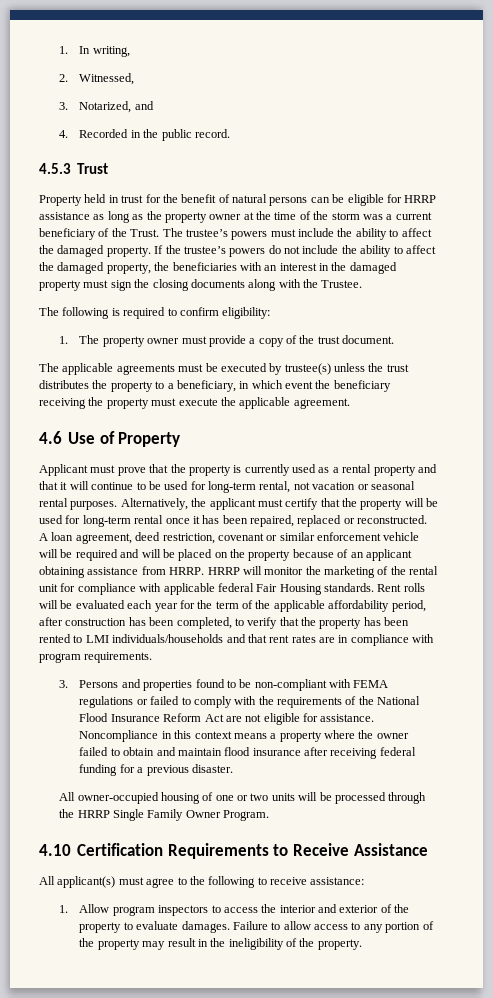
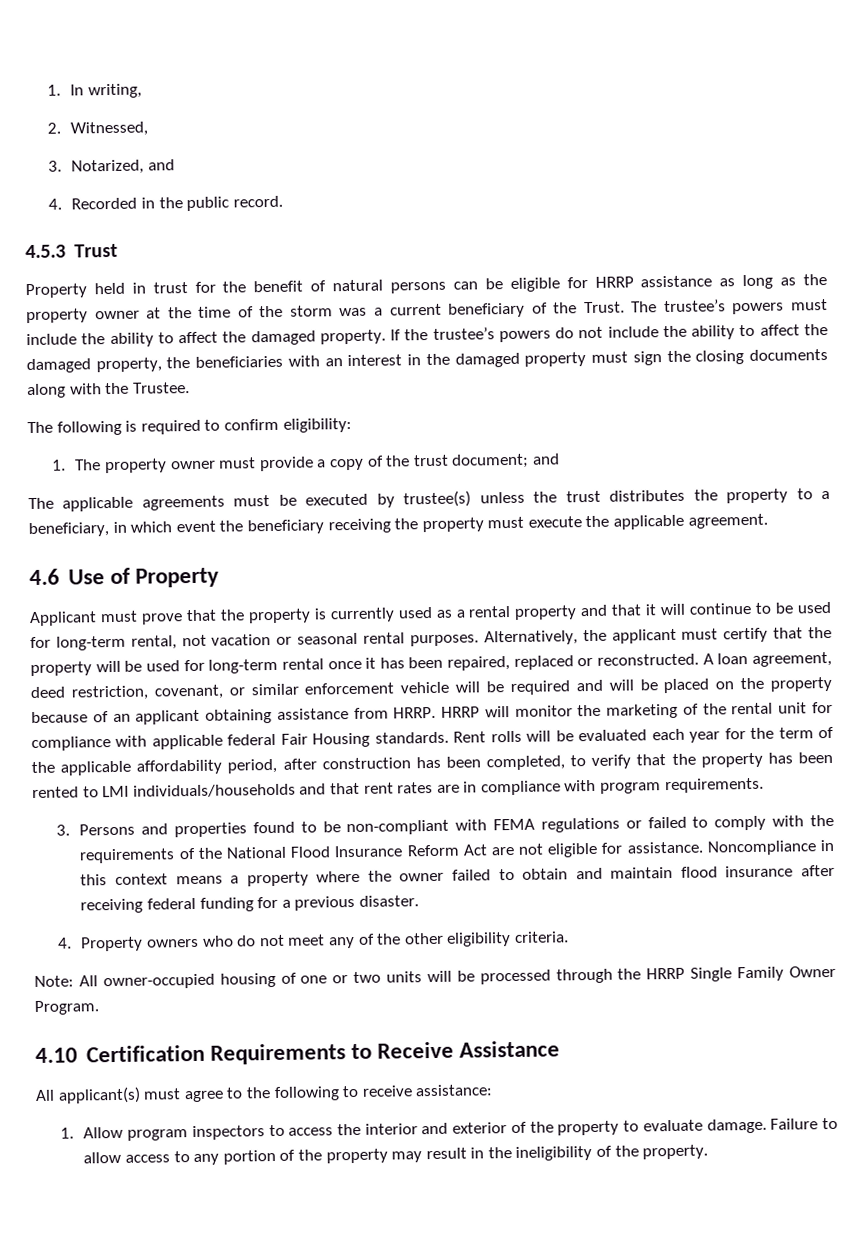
- 1. The property owner must provide a copy of the trust document.
+ 1. The property owner must provide a copy of the trust document; and
- A loan agreement, deed restriction, covenant or similar enforcement vehicle will be required and will be placed on the property because of an applicant obtaining assistance from HRRP.
+ A loan agreement, deed restriction, covenant, or similar enforcement vehicle will be required and will be placed on the property because of an applicant obtaining assistance from HRRP.
- All owner-occupied housing of one or two units will be processed through the HRRP Single Family Owner Program.
+ 4. Property owners who do not meet any of the other eligibility criteria.
+ Note: All owner-occupied housing of one or two units will be processed through the HRRP Single Family Owner Program.
- 1. Allow program inspectors to access the interior and exterior of the property to evaluate damages.
+ 1. Allow program inspectors to access the interior and exterior of the property to evaluate damage.

